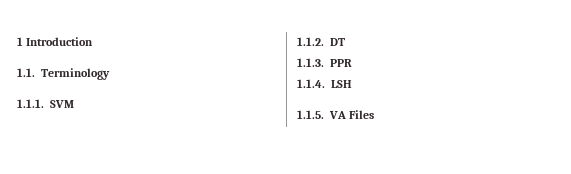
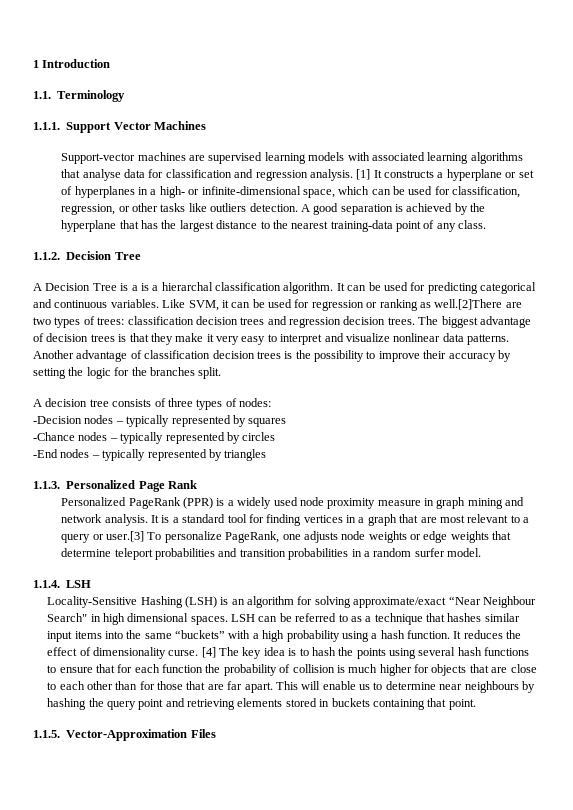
- 1.1.1. SVM
- 1.1.2. DT
- 1.1.3. PPR
+ 1.1.1. Support Vector Machines
+ Support-vector machines are supervised learning models with associated learning algorithms that analyse data for classification and regression analysis. [1] It constructs a hyperplane or set of hyperplanes in a high- or infinite-dimensional space, which can be used for classification, regression, or other tasks like outliers detection. A good separation is achieved by the hyperplane that has the largest distance to the nearest training-data point of any class.
+ 1.1.2. Decision Tree
+ A Decision Tree is a is a hierarchal classification algorithm. It can be used for predicting categorical and continuous variables. Like SVM, it can be used for regression or ranking as well.[2]There are two types of trees: classification decision trees and regression decision trees. The biggest advantage of decision trees is that they make it very easy to interpret and visualize nonlinear data patterns. Another advantage of classification decision trees is the possibility to improve their accuracy by setting the logic for the branches split.
+ A decision tree consists of three types of nodes:
+ -Decision nodes – typically represented by squares
+ -Chance nodes – typically represented by circles
+ -End nodes – typically represented by triangles
+ 1.1.3. Personalized Page Rank
+ Personalized PageRank (PPR) is a widely used node proximity measure in graph mining and network analysis. It is a standard tool for finding vertices in a graph that are most relevant to a query or user.[3] To personalize PageRank, one adjusts node weights or edge weights that determine teleport probabilities and transition probabilities in a random surfer model.
  1.1.4. LSH
+ Locality-Sensitive Hashing (LSH) is an algorithm for solving approximate/exact “Near Neighbour Search" in high dimensional spaces. LSH can be referred to as a technique that hashes similar input items into the same “buckets” with a high probability using a hash function. It reduces the effect of dimensionality curse. [4] The key idea is to hash the points using several hash functions to ensure that for each function the probability of collision is much higher for objects that are close to each other than for those that are far apart. This will enable us to determine near neighbours by hashing the query point and retrieving elements stored in buckets containing that point.
- 1.1.5. VA Files
+ 1.1.5. Vector-Approximation Files

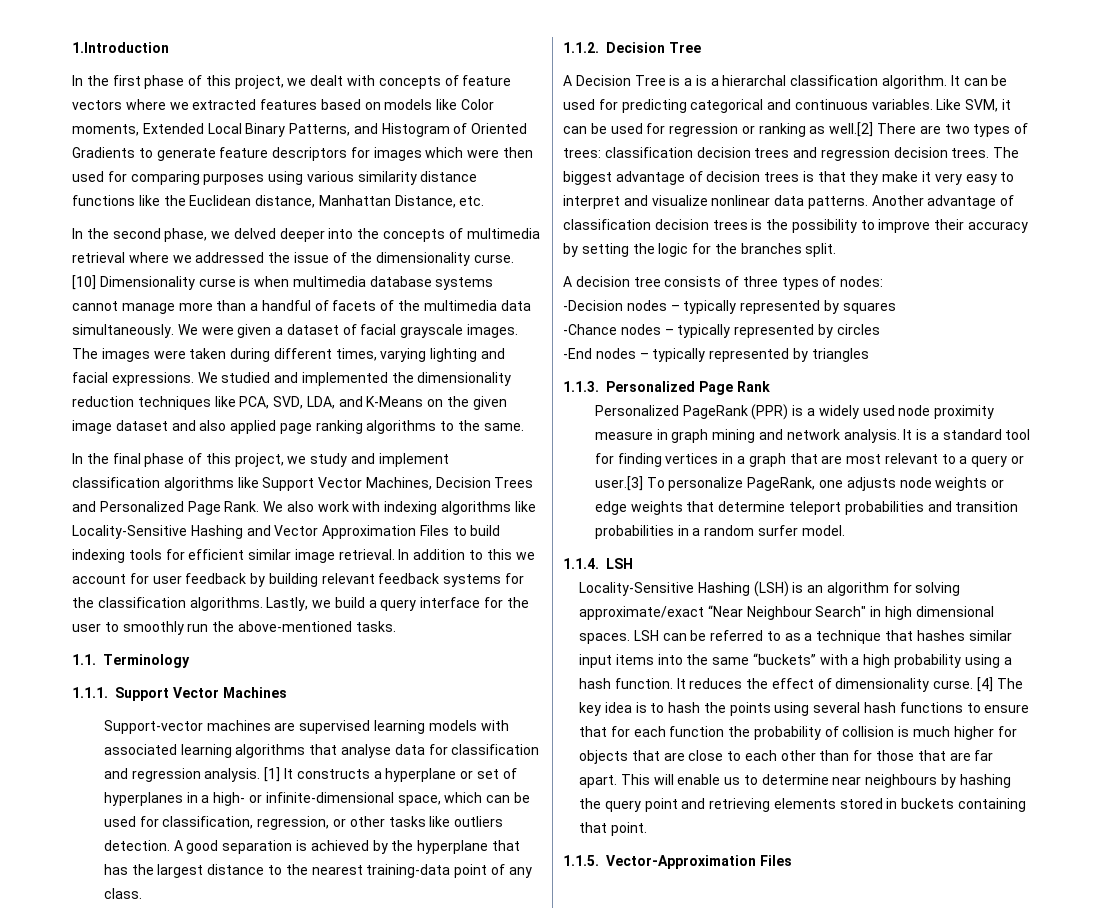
- 1 Introduction
+ 1.Introduction
+ In the first phase of this project, we dealt with concepts of feature vectors where we extracted features based on models like Color moments, Extended Local Binary Patterns, and Histogram of Oriented Gradients to generate feature descriptors for images which were then used for comparing purposes using various similarity distance functions like the Euclidean distance, Manhattan Distance, etc.
+ In the second phase, we delved deeper into the concepts of multimedia retrieval where we addressed the issue of the dimensionality curse. [10] Dimensionality curse is when multimedia database systems cannot manage more than a handful of facets of the multimedia data simultaneously. We were given a dataset of facial grayscale images. The images were taken during different times, varying lighting and facial expressions. We studied and implemented the dimensionality reduction techniques like PCA, SVD, LDA, and K-Means on the given image dataset and also applied page ranking algorithms to the same.
+ In the final phase of this project, we study and implement classification algorithms like Support Vector Machines, Decision Trees and Personalized Page Rank. We also work with indexing algorithms like Locality-Sensitive Hashing and Vector Approximation Files to build indexing tools for efficient similar image retrieval. In addition to this we account for user feedback by building relevant feedback systems for the classification algorithms. Lastly, we build a query interface for the user to smoothly run the above-mentioned tasks.
- Like SVM, it can be used for regression or ranking as well.[2]There are two types of trees: classification decision trees and regression decision trees.
+ Like SVM, it can be used for regression or ranking as well.[2] There are two types of trees: classification decision trees and regression decision trees.

